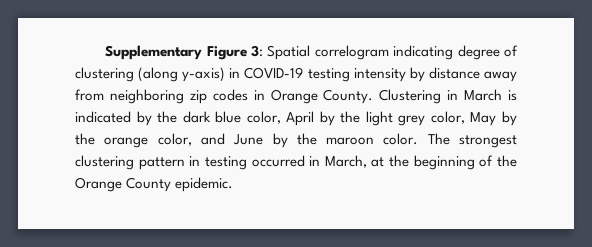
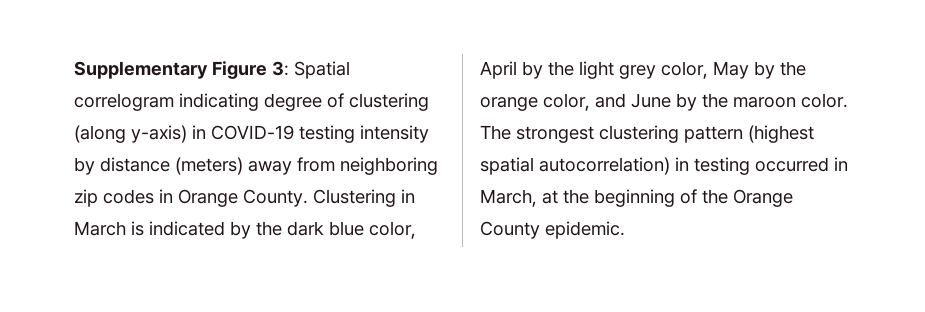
- Supplementary Figure 3: Spatial correlogram indicating degree of clustering (along y-axis) in COVID-19 testing intensity by distance away from neighboring zip codes in Orange County.
+ Supplementary Figure 3: Spatial correlogram indicating degree of clustering (along y-axis) in COVID-19 testing intensity by distance (meters) away from neighboring zip codes in Orange County.
- The strongest clustering pattern in testing occurred in March, at the beginning of the Orange County epidemic.
+ The strongest clustering pattern (highest spatial autocorrelation) in testing occurred in March, at the beginning of the Orange County epidemic.

